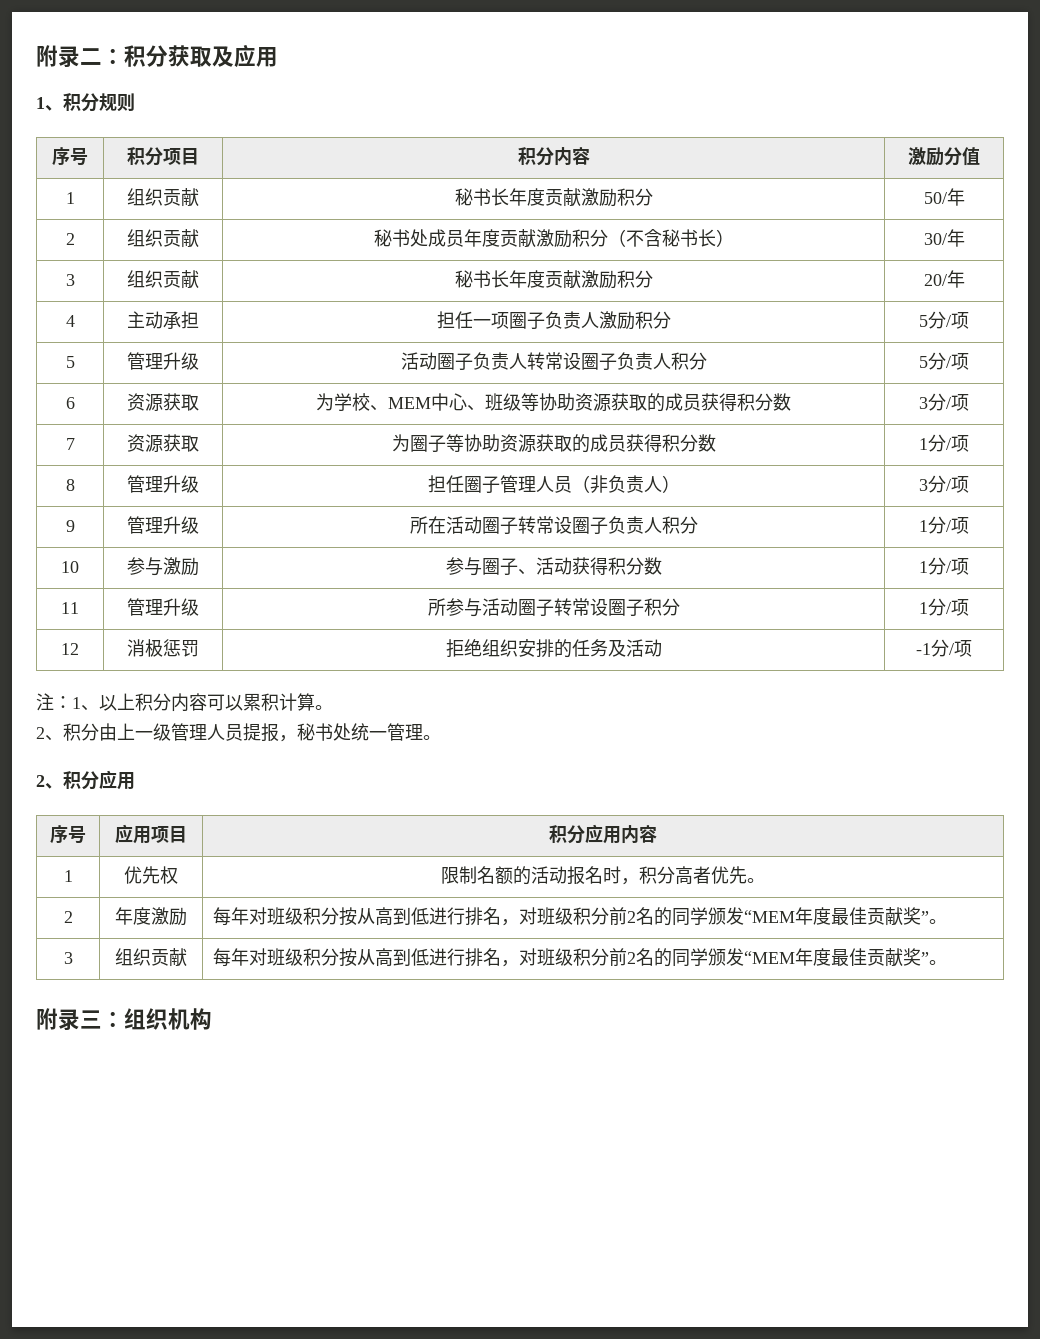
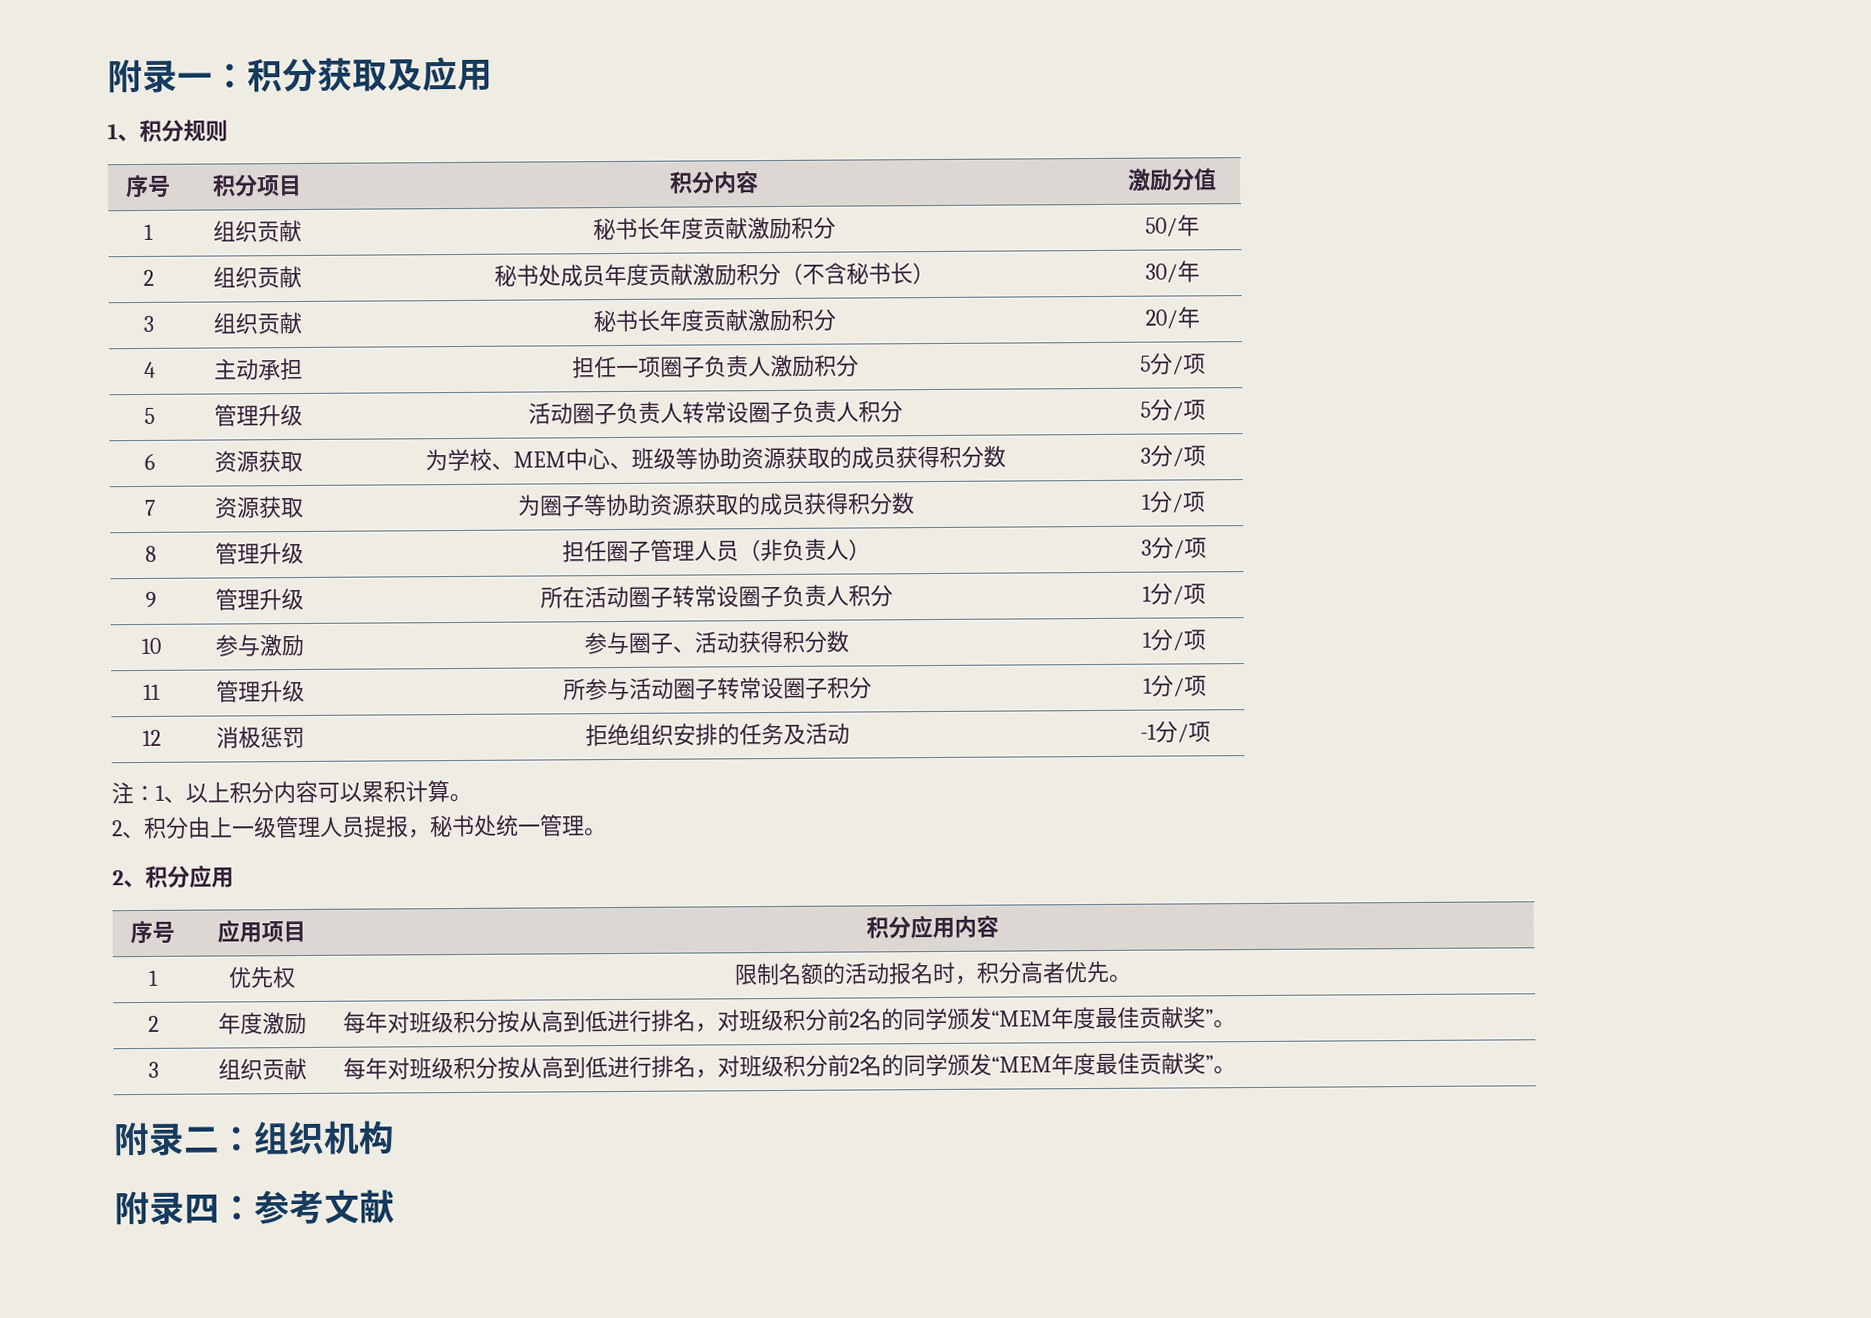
- 附录二：积分获取及应用
+ 附录一：积分获取及应用
- 附录三：组织机构
+ 附录二：组织机构
+ 附录四：参考文献

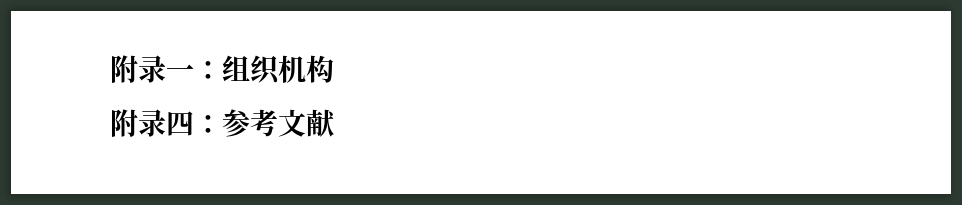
- 附录一：积分获取及应用
- 1、积分规则
- 序号 | 积分项目 | 积分内容 | 激励分值
- 1 | 组织贡献 | 秘书长年度贡献激励积分 | 50/年
- 2 | 组织贡献 | 秘书处成员年度贡献激励积分（不含秘书长） | 30/年
- 3 | 组织贡献 | 秘书长年度贡献激励积分 | 20/年
- 4 | 主动承担 | 担任一项圈子负责人激励积分 | 5分/项
- 5 | 管理升级 | 活动圈子负责人转常设圈子负责人积分 | 5分/项
- 6 | 资源获取 | 为学校、MEM中心、班级等协助资源获取的成员获得积分数 | 3分/项
- 7 | 资源获取 | 为圈子等协助资源获取的成员获得积分数 | 1分/项
- 8 | 管理升级 | 担任圈子管理人员（非负责人） | 3分/项
- 9 | 管理升级 | 所在活动圈子转常设圈子负责人积分 | 1分/项
- 10 | 参与激励 | 参与圈子、活动获得积分数 | 1分/项
- 11 | 管理升级 | 所参与活动圈子转常设圈子积分 | 1分/项
- 12 | 消极惩罚 | 拒绝组织安排的任务及活动 | -1分/项
- 注：1、以上积分内容可以累积计算。
- 2、积分由上一级管理人员提报，秘书处统一管理。
- 2、积分应用
- 序号 | 应用项目 | 积分应用内容
- 1 | 优先权 | 限制名额的活动报名时，积分高者优先。
- 2 | 年度激励 | 每年对班级积分按从高到低进行排名，对班级积分前2名的同学颁发“MEM年度最佳贡献奖”。
- 3 | 组织贡献 | 每年对班级积分按从高到低进行排名，对班级积分前2名的同学颁发“MEM年度最佳贡献奖”。
- 附录二：组织机构
+ 附录一：组织机构

